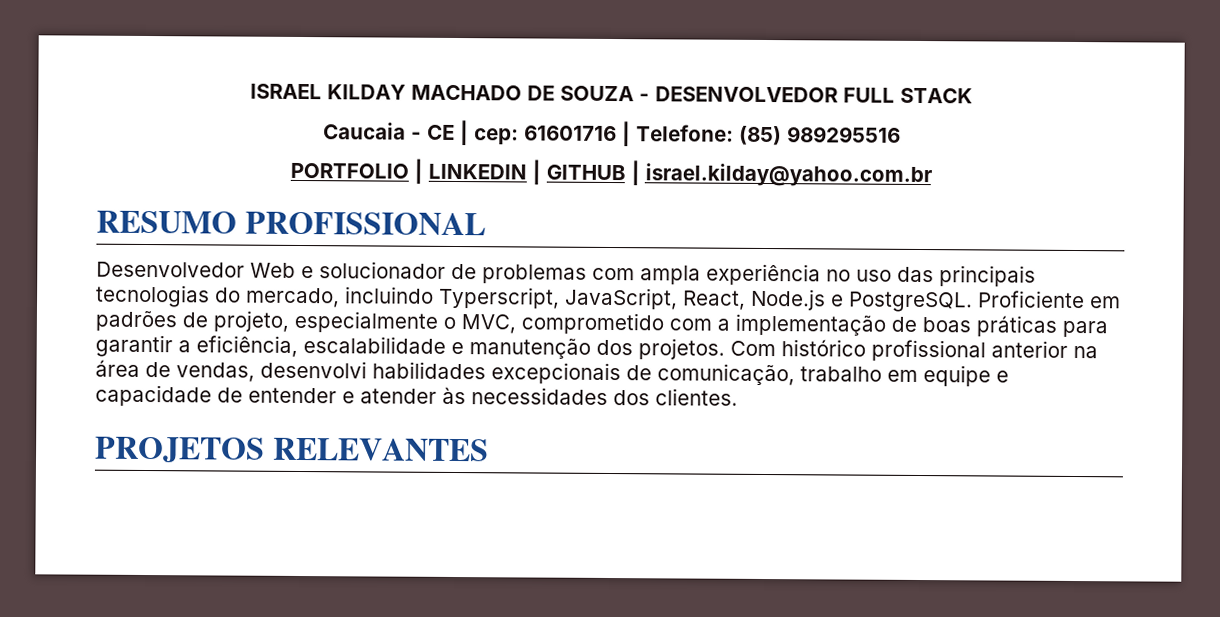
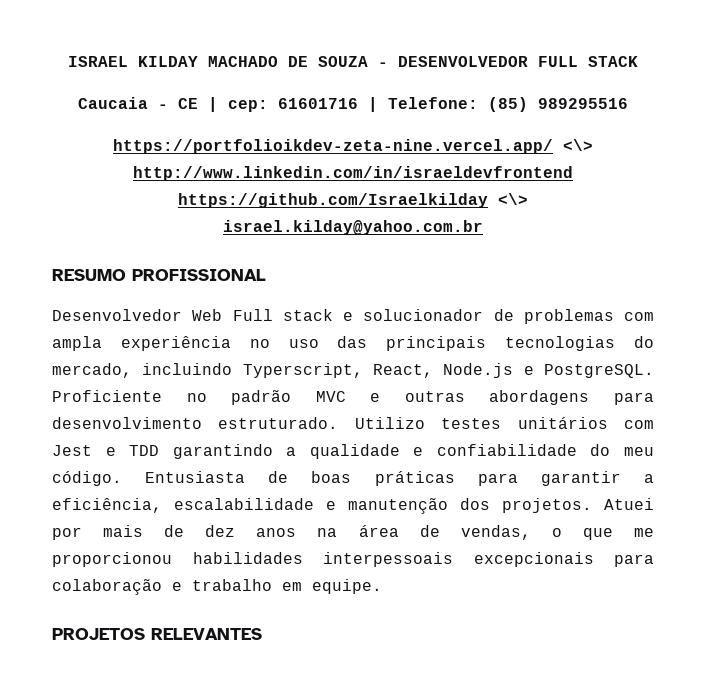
- PORTFOLIO | LINKEDIN | GITHUB | israel.kilday@yahoo.com.br
+ https://portfolioikdev-zeta-nine.vercel.app/ <\> http://www.linkedin.com/in/israeldevfrontend https://github.com/Israelkilday <\> israel.kilday@yahoo.com.br
- Desenvolvedor Web e solucionador de problemas com ampla experiência no uso das principais tecnologias do mercado, incluindo Typerscript, JavaScript, React, Node.js e PostgreSQL.
+ Desenvolvedor Web Full stack e solucionador de problemas com ampla experiência no uso das principais tecnologias do mercado, incluindo Typerscript, React, Node.js e PostgreSQL.
- Proficiente em padrões de projeto, especialmente o MVC, comprometido com a implementação de boas práticas para garantir a eficiência, escalabilidade e manutenção dos projetos.
+ Proficiente no padrão MVC e outras abordagens para desenvolvimento estruturado. Utilizo testes unitários com Jest e TDD garantindo a qualidade e confiabilidade do meu código. Entusiasta de boas práticas para garantir a eficiência, escalabilidade e manutenção dos projetos.
- Com histórico profissional anterior na área de vendas, desenvolvi habilidades excepcionais de comunicação, trabalho em equipe e capacidade de entender e atender às necessidades dos clientes.
+ Atuei por mais de dez anos na área de vendas, o que me proporcionou habilidades interpessoais excepcionais para colaboração e trabalho em equipe.

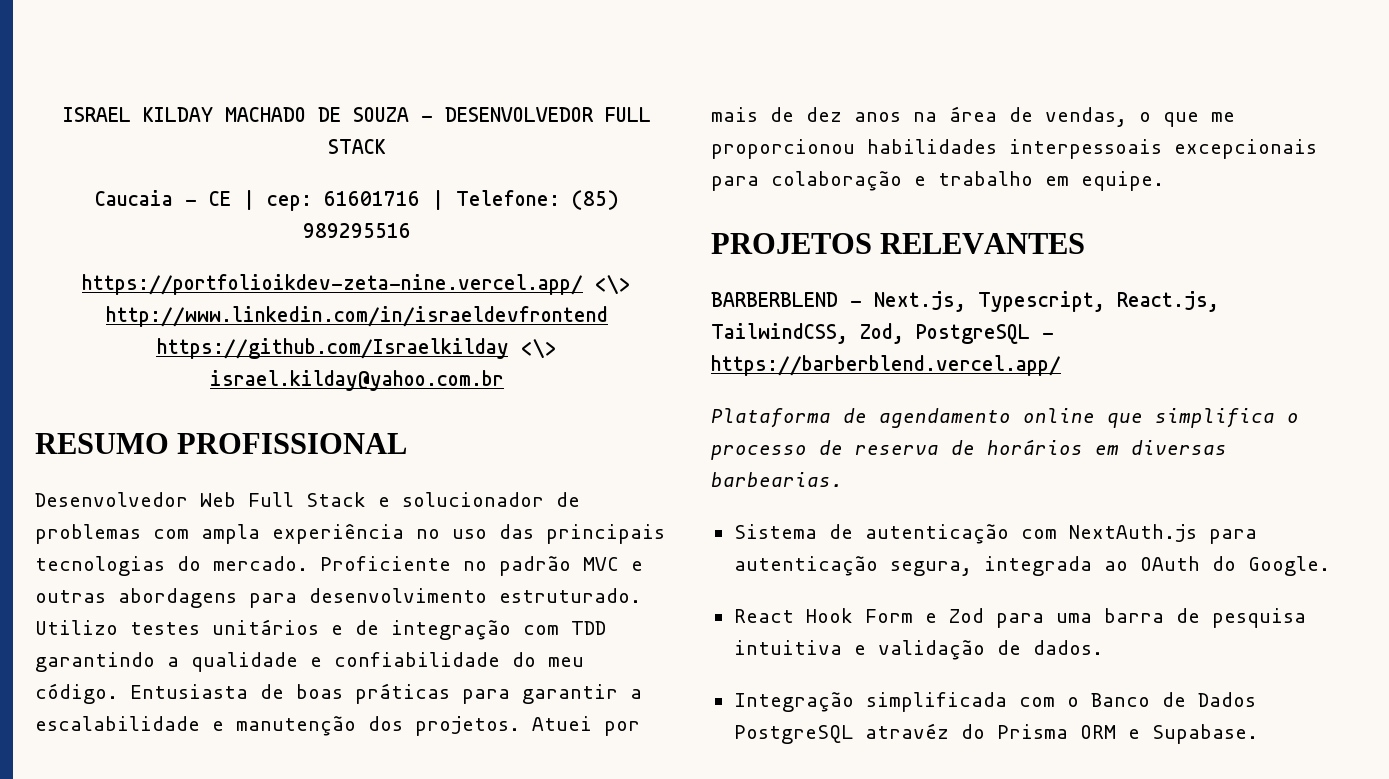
- Desenvolvedor Web Full stack e solucionador de problemas com ampla experiência no uso das principais tecnologias do mercado, incluindo Typerscript, React, Node.js e PostgreSQL.
+ Desenvolvedor Web Full Stack e solucionador de problemas com ampla experiência no uso das principais tecnologias do mercado.
- Utilizo testes unitários com Jest e TDD garantindo a qualidade e confiabilidade do meu código.
+ Utilizo testes unitários e de integração com TDD garantindo a qualidade e confiabilidade do meu código.
- Entusiasta de boas práticas para garantir a eficiência, escalabilidade e manutenção dos projetos.
+ Entusiasta de boas práticas para garantir a escalabilidade e manutenção dos projetos.
+ BARBERBLEND - Next.js, Typescript, React.js, TailwindCSS, Zod, PostgreSQL - https://barberblend.vercel.app/
+ Plataforma de agendamento online que simplifica o processo de reserva de horários em diversas barbearias.
+ Sistema de autenticação com NextAuth.js para autenticação segura, integrada ao OAuth do Google.
+ React Hook Form e Zod para uma barra de pesquisa intuitiva e validação de dados.
+ Integração simplificada com o Banco de Dados PostgreSQL atravéz do Prisma ORM e Supabase.

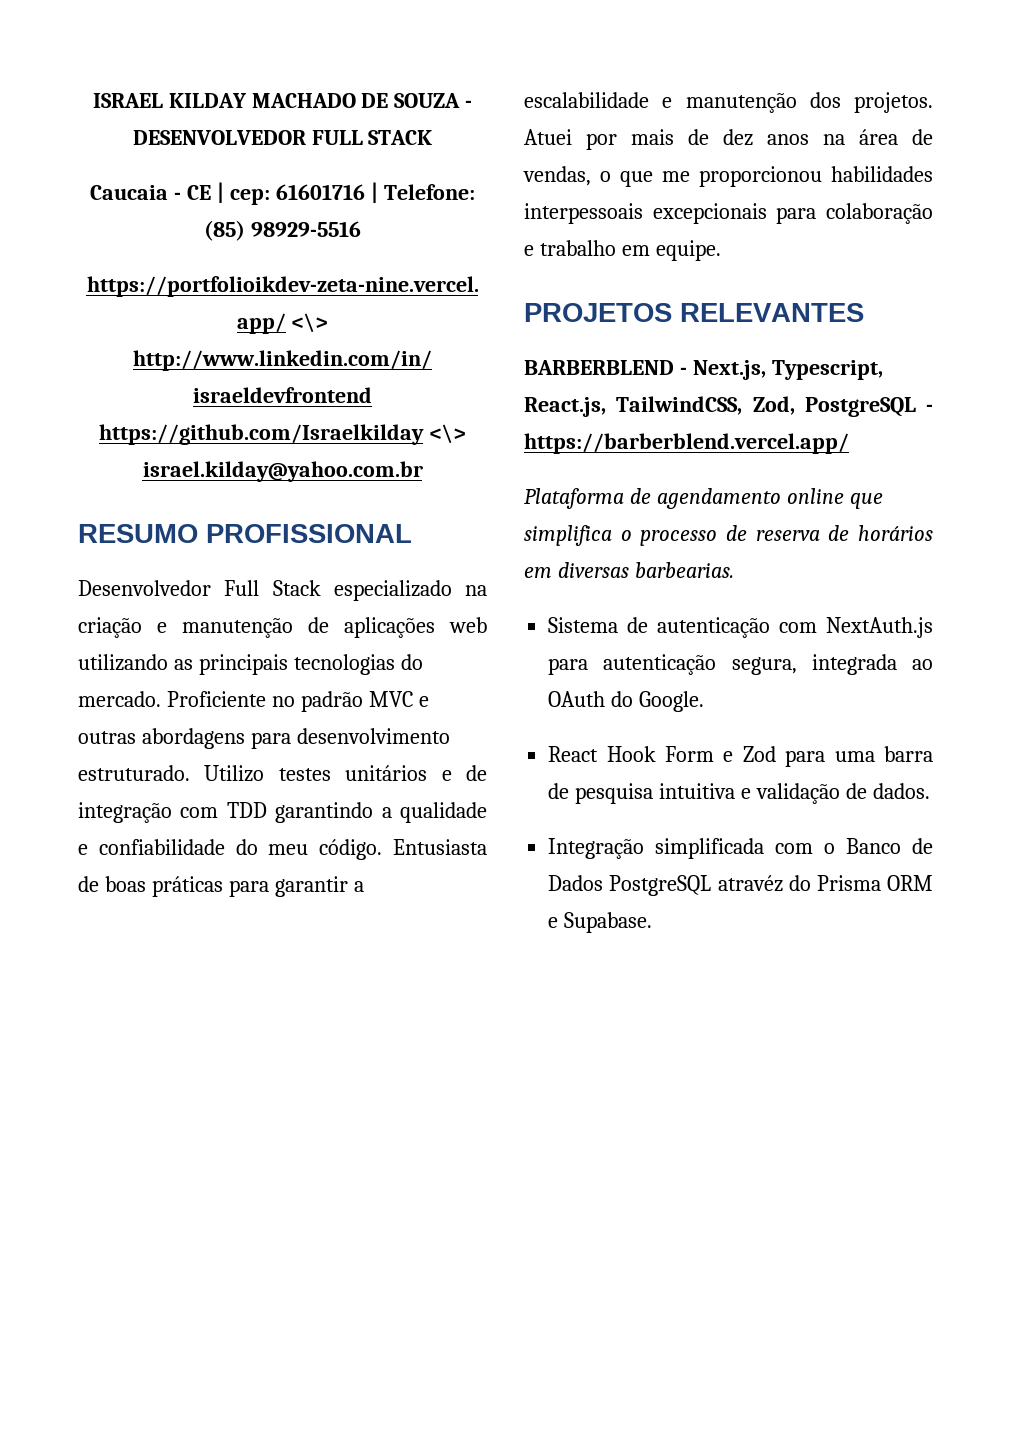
- Caucaia - CE | cep: 61601716 | Telefone: (85) 989295516
+ Caucaia - CE | cep: 61601716 | Telefone: (85) 98929-5516
- Desenvolvedor Web Full Stack e solucionador de problemas com ampla experiência no uso das principais tecnologias do mercado.
+ Desenvolvedor Full Stack especializado na criação e manutenção de aplicações web utilizando as principais tecnologias do mercado.

